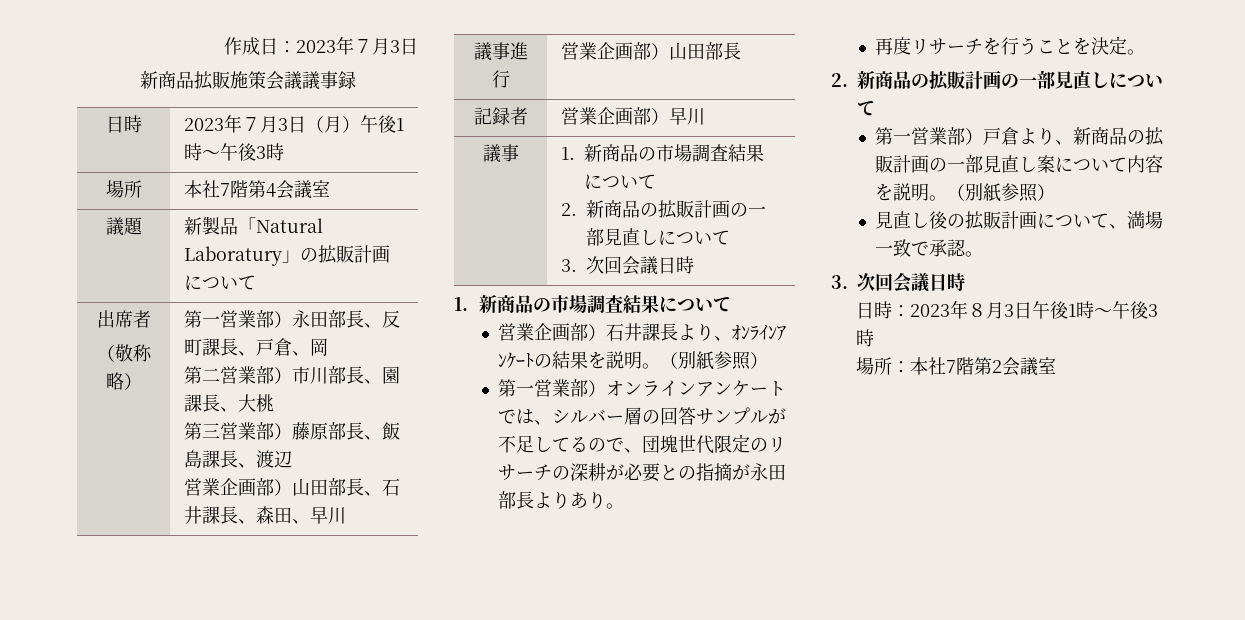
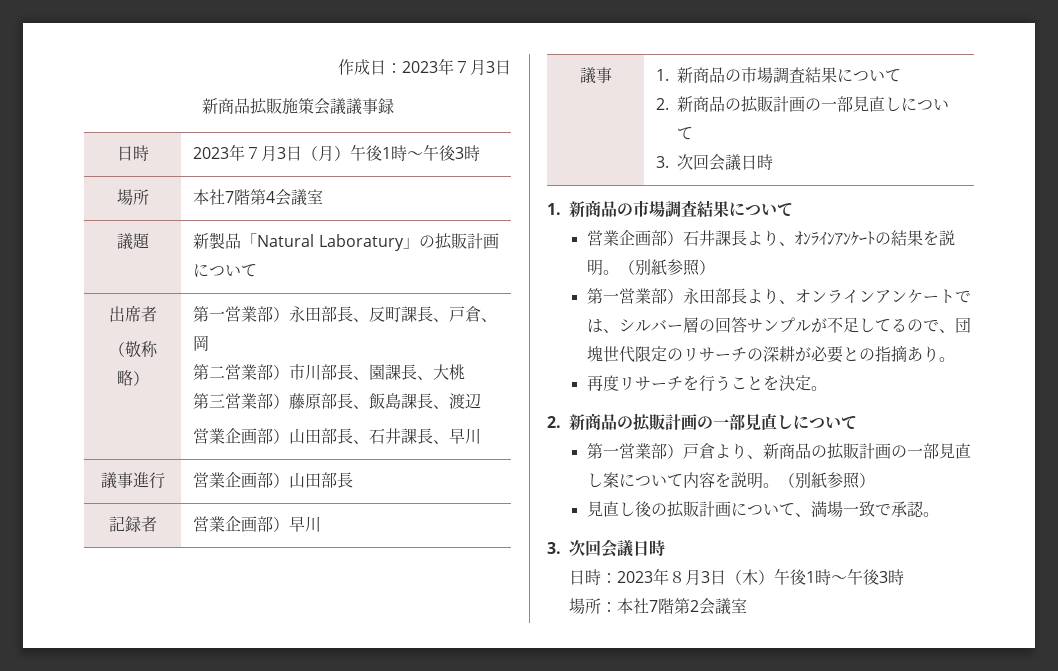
- 営業企画部）山田部長、石井課長、森田、早川
+ 営業企画部）山田部長、石井課長、早川
- 第一営業部）オンラインアンケートでは、シルバー層の回答サンプルが不足してるので、団塊世代限定のリサーチの深耕が必要との指摘が永田部長よりあり。
+ 第一営業部）永田部長より、オンラインアンケートでは、シルバー層の回答サンプルが不足してるので、団塊世代限定のリサーチの深耕が必要との指摘あり。
- 日時：2023年８月3日午後1時～午後3時
+ 日時：2023年８月3日（木）午後1時～午後3時

